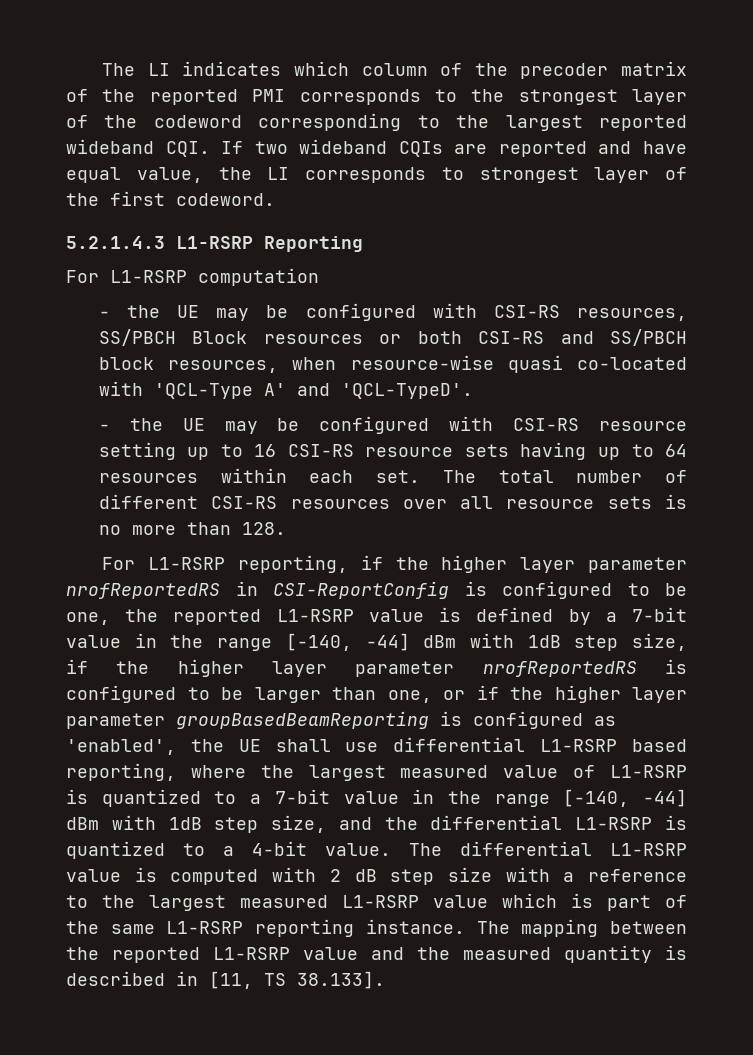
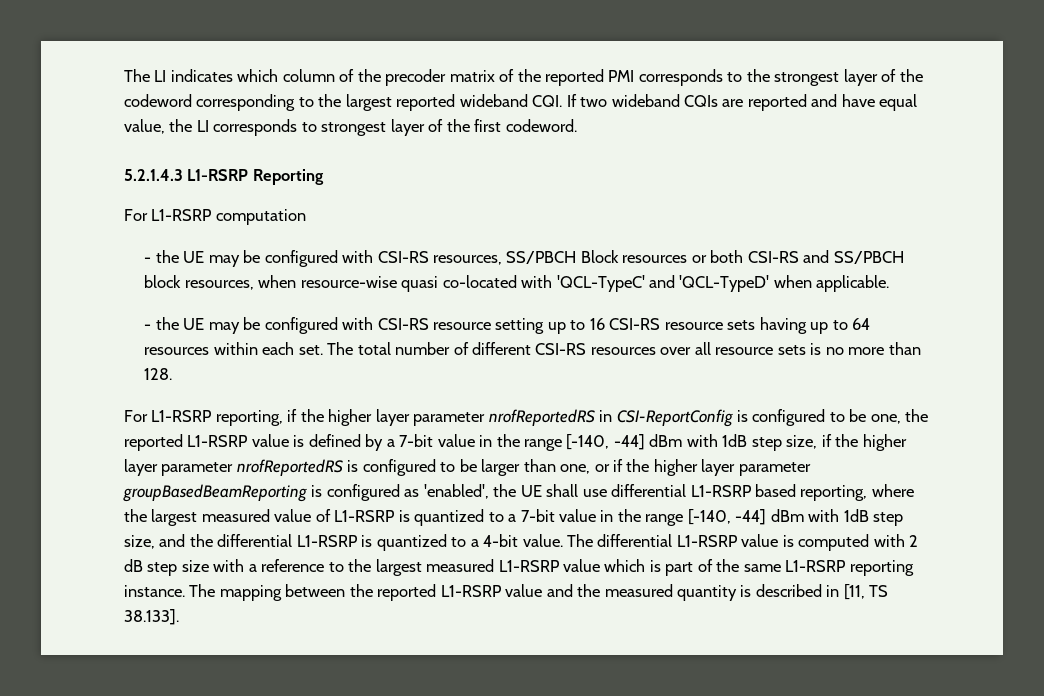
- - the UE may be configured with CSI-RS resources, SS/PBCH Block resources or both CSI-RS and SS/PBCH block resources, when resource-wise quasi co-located with 'QCL-Type A' and 'QCL-TypeD'.
+ - the UE may be configured with CSI-RS resources, SS/PBCH Block resources or both CSI-RS and SS/PBCH block resources, when resource-wise quasi co-located with 'QCL-TypeC' and 'QCL-TypeD' when applicable.

